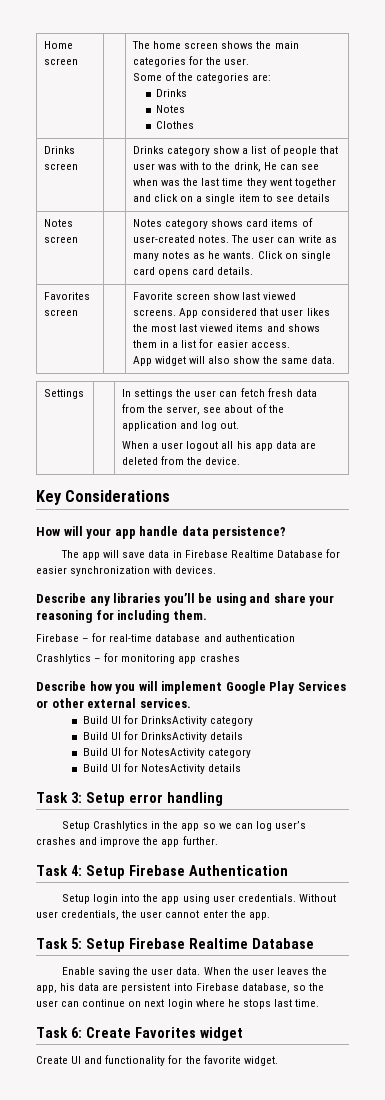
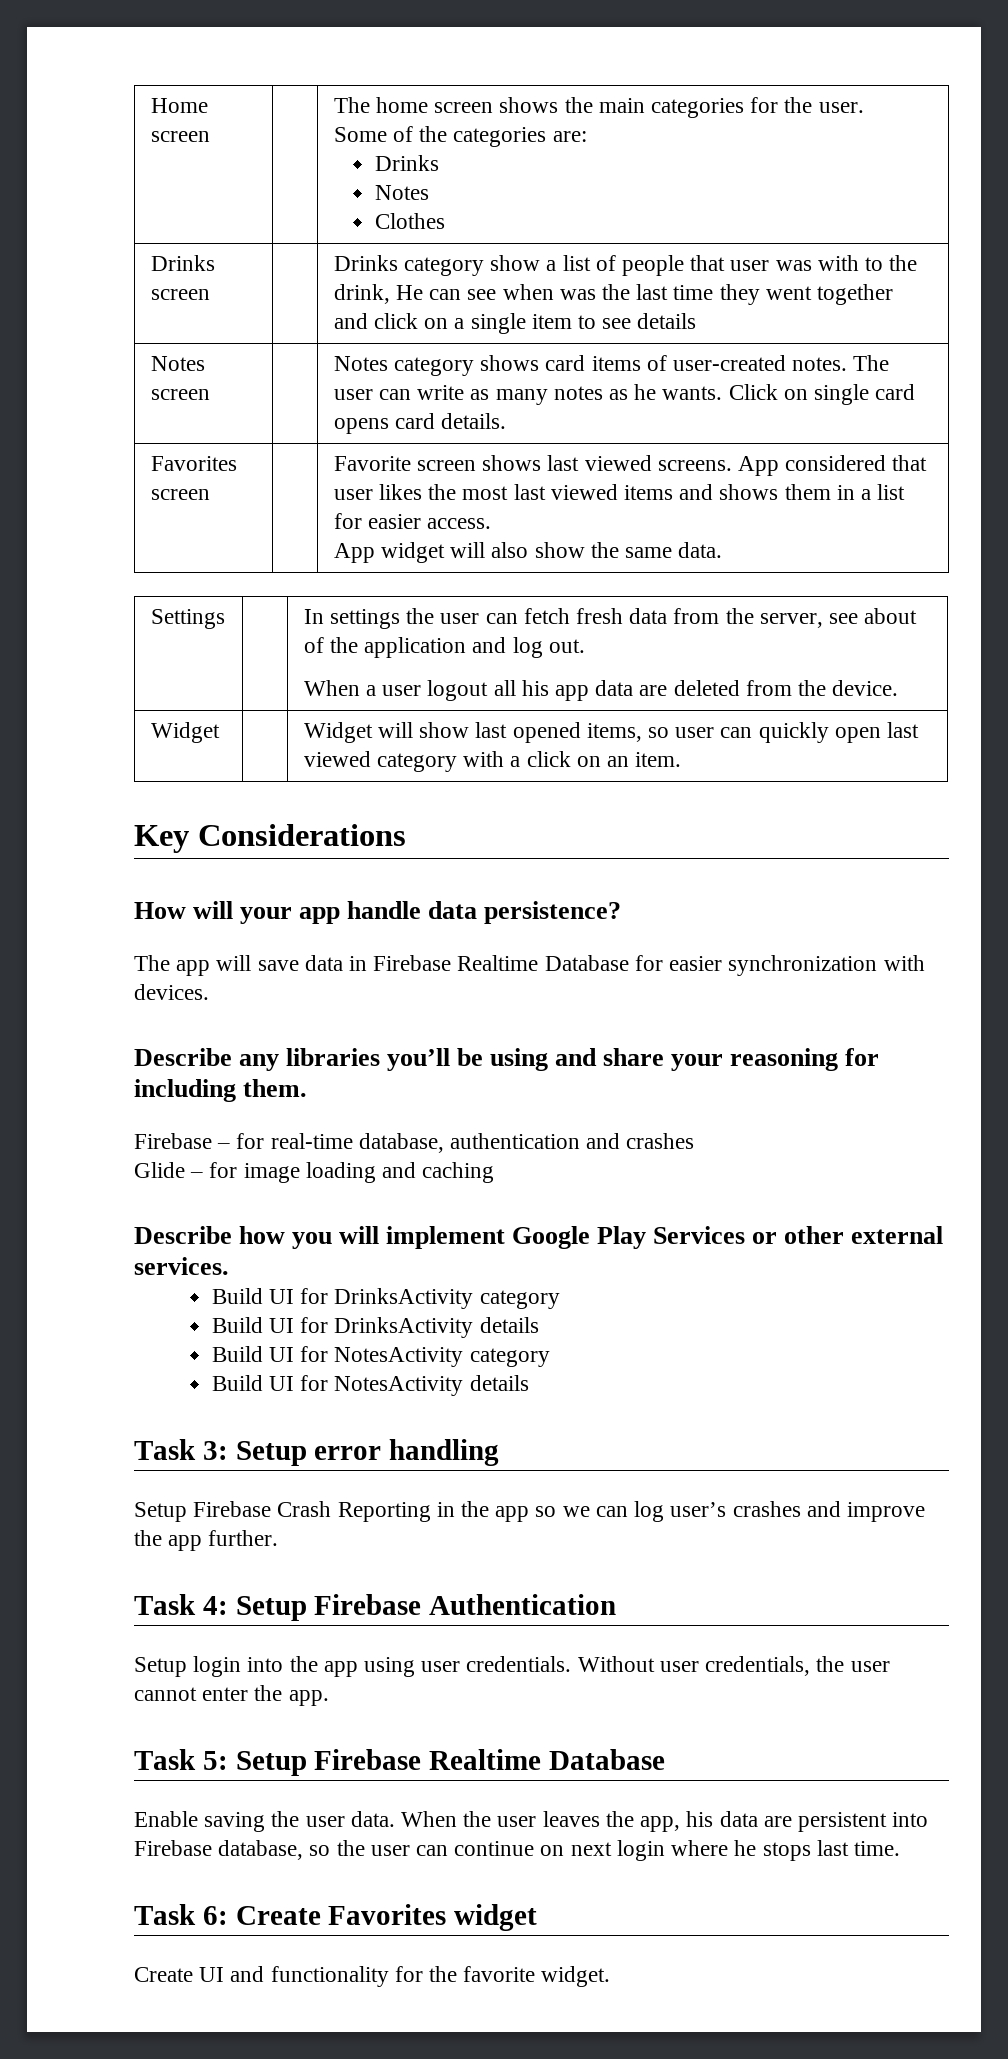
- Favorites screen | | Favorite screen show last viewed screens. App considered that user likes the most last viewed items and shows them in a list for easier access.
+ Favorites screen | | Favorite screen shows last viewed screens. App considered that user likes the most last viewed items and shows them in a list for easier access.
+ Widget | | Widget will show last opened items, so user can quickly open last viewed category with a click on an item.
- Firebase – for real-time database and authentication
- Crashlytics – for monitoring app crashes
+ Firebase – for real-time database, authentication and crashes
+ Glide – for image loading and caching
- Setup Crashlytics in the app so we can log user’s crashes and improve the app further.
+ Setup Firebase Crash Reporting in the app so we can log user’s crashes and improve the app further.

